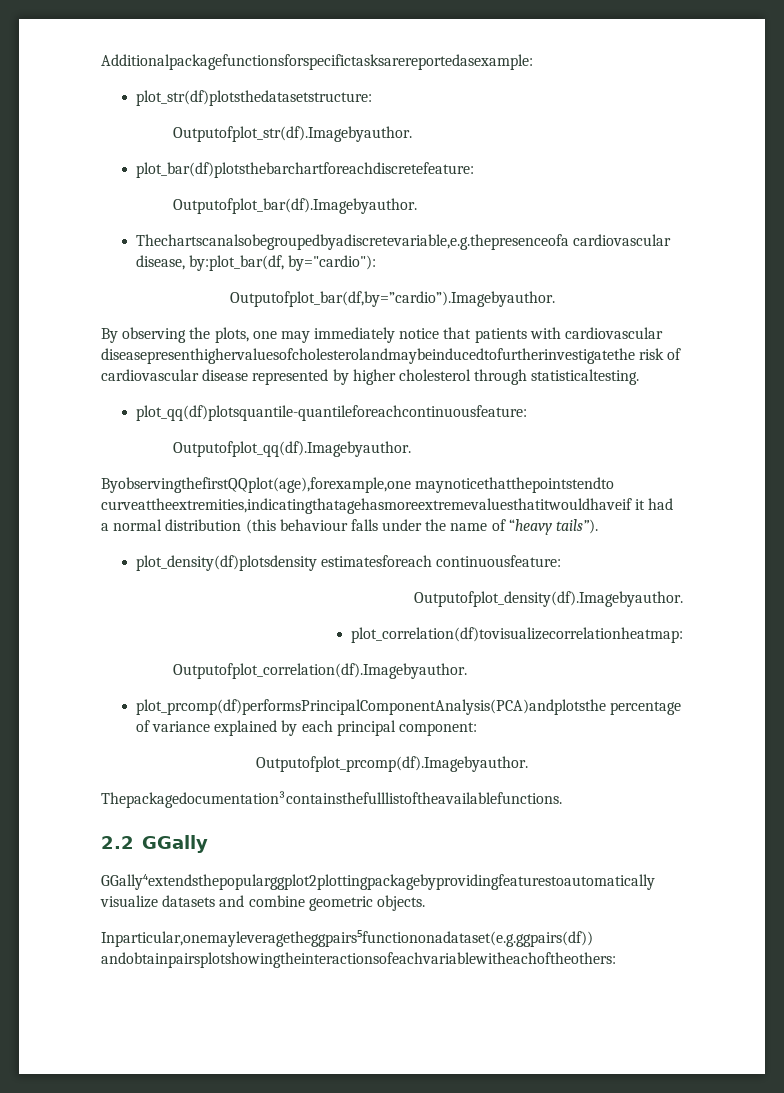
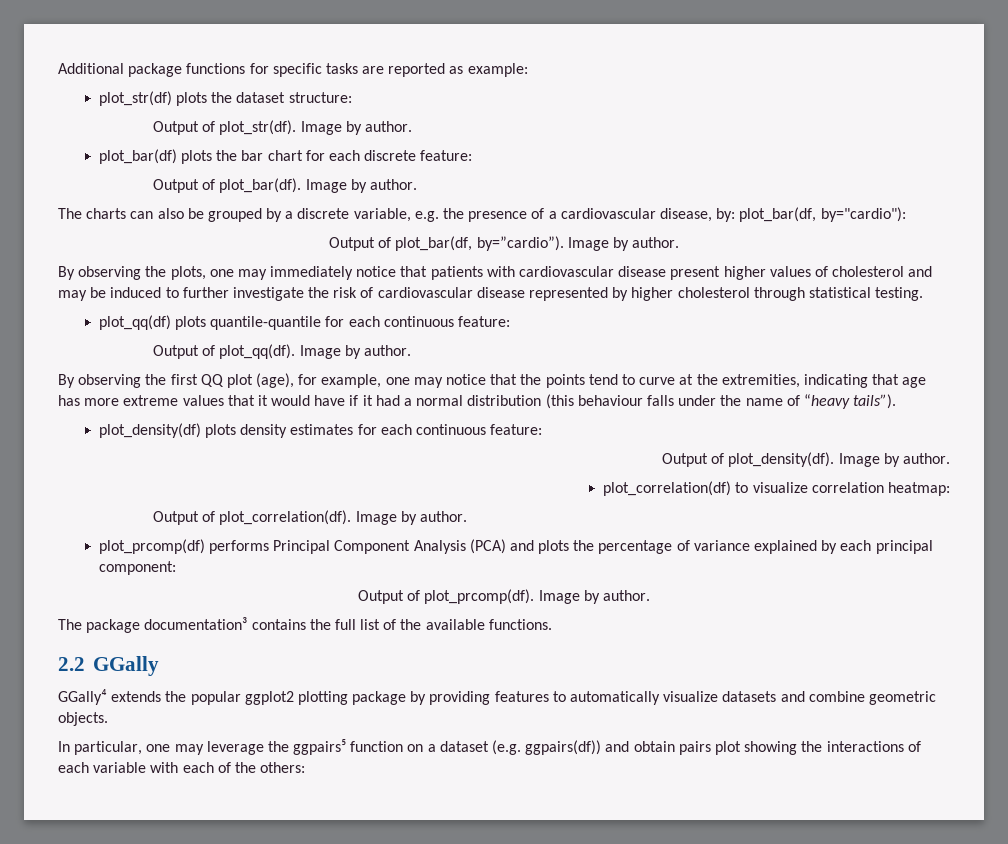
- Additionalpackagefunctionsforspecifictasksarereportedasexample:
- plot_str(df)plotsthedatasetstructure:
- Outputofplot_str(df).Imagebyauthor.
- plot_bar(df)plotsthebarchartforeachdiscretefeature:
- Outputofplot_bar(df).Imagebyauthor.
- Thechartscanalsobegroupedbyadiscretevariable,e.g.thepresenceofa cardiovascular disease, by:plot_bar(df, by="cardio"):
- Outputofplot_bar(df,by=”cardio”).Imagebyauthor.
+ Additional package functions for specific tasks are reported as example:
+ plot_str(df) plots the dataset structure:
+ Output of plot_str(df). Image by author.
+ plot_bar(df) plots the bar chart for each discrete feature:
+ Output of plot_bar(df). Image by author.
+ The charts can also be grouped by a discrete variable, e.g. the presence of a cardiovascular disease, by: plot_bar(df, by="cardio"):
+ Output of plot_bar(df, by=”cardio”). Image by author.
- By observing the plots, one may immediately notice that patients with cardiovascular diseasepresenthighervaluesofcholesterolandmaybeinducedtofurtherinvestigatethe risk of cardiovascular disease represented by higher cholesterol through statisticaltesting.
- plot_qq(df)plotsquantile-quantileforeachcontinuousfeature:
- Outputofplot_qq(df).Imagebyauthor.
- ByobservingthefirstQQplot(age),forexample,one maynoticethatthepointstendto curveattheextremities,indicatingthatagehasmoreextremevaluesthatitwouldhaveif it had a normal distribution (this behaviour falls under the name of “heavy tails”).
+ By observing the plots, one may immediately notice that patients with cardiovascular disease present higher values of cholesterol and may be induced to further investigate the risk of cardiovascular disease represented by higher cholesterol through statistical testing.
+ plot_qq(df) plots quantile-quantile for each continuous feature:
+ Output of plot_qq(df). Image by author.
+ By observing the first QQ plot (age), for example, one may notice that the points tend to curve at the extremities, indicating that age has more extreme values that it would have if it had a normal distribution (this behaviour falls under the name of “heavy tails”).
- plot_density(df)plotsdensity estimatesforeach continuousfeature:
- Outputofplot_density(df).Imagebyauthor.
- plot_correlation(df)tovisualizecorrelationheatmap:
- Outputofplot_correlation(df).Imagebyauthor.
- plot_prcomp(df)performsPrincipalComponentAnalysis(PCA)andplotsthe percentage of variance explained by each principal component:
+ plot_density(df) plots density estimates for each continuous feature:
+ Output of plot_density(df). Image by author.
+ plot_correlation(df) to visualize correlation heatmap:
+ Output of plot_correlation(df). Image by author.
+ plot_prcomp(df) performs Principal Component Analysis (PCA) and plots the percentage of variance explained by each principal component:
- Outputofplot_prcomp(df).Imagebyauthor.
- Thepackagedocumentation³containsthefulllistoftheavailablefunctions.
+ Output of plot_prcomp(df). Image by author.
+ The package documentation³ contains the full list of the available functions.
  2.2 GGally
- GGally⁴extendsthepopularggplot2plottingpackagebyprovidingfeaturestoautomatically visualize datasets and combine geometric objects.
+ GGally⁴ extends the popular ggplot2 plotting package by providing features to automatically visualize datasets and combine geometric objects.
- Inparticular,onemayleveragetheggpairs⁵functiononadataset(e.g.ggpairs(df)) andobtainpairsplotshowingtheinteractionsofeachvariablewitheachoftheothers:
+ In particular, one may leverage the ggpairs⁵ function on a dataset (e.g. ggpairs(df)) and obtain pairs plot showing the interactions of each variable with each of the others:

